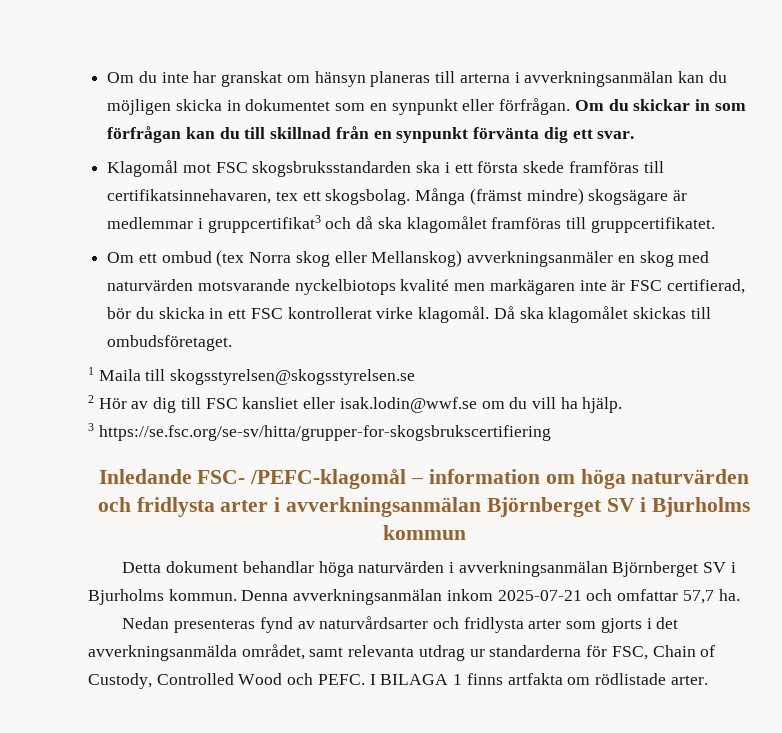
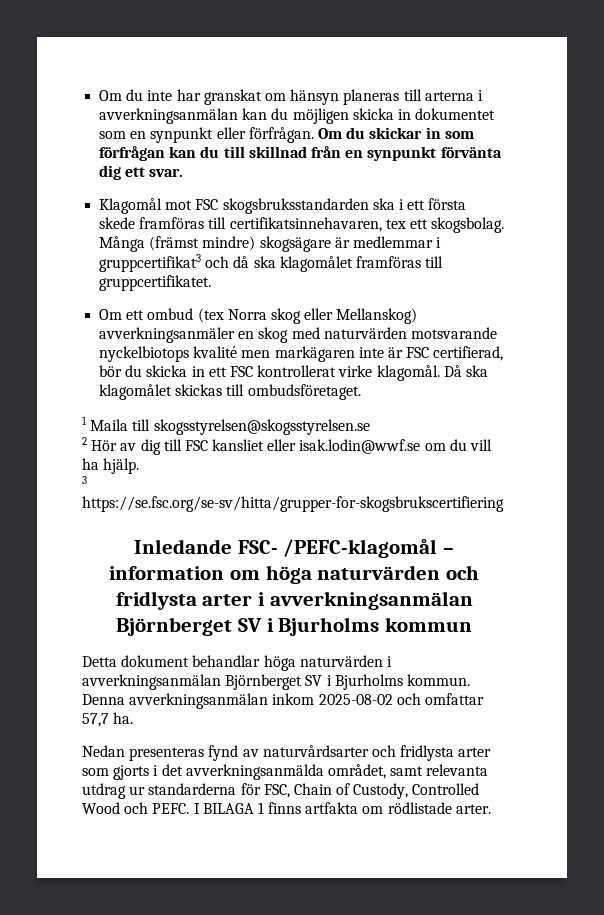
- Denna avverkningsanmälan inkom 2025-07-21 och omfattar 57,7 ha.
+ Denna avverkningsanmälan inkom 2025-08-02 och omfattar 57,7 ha.

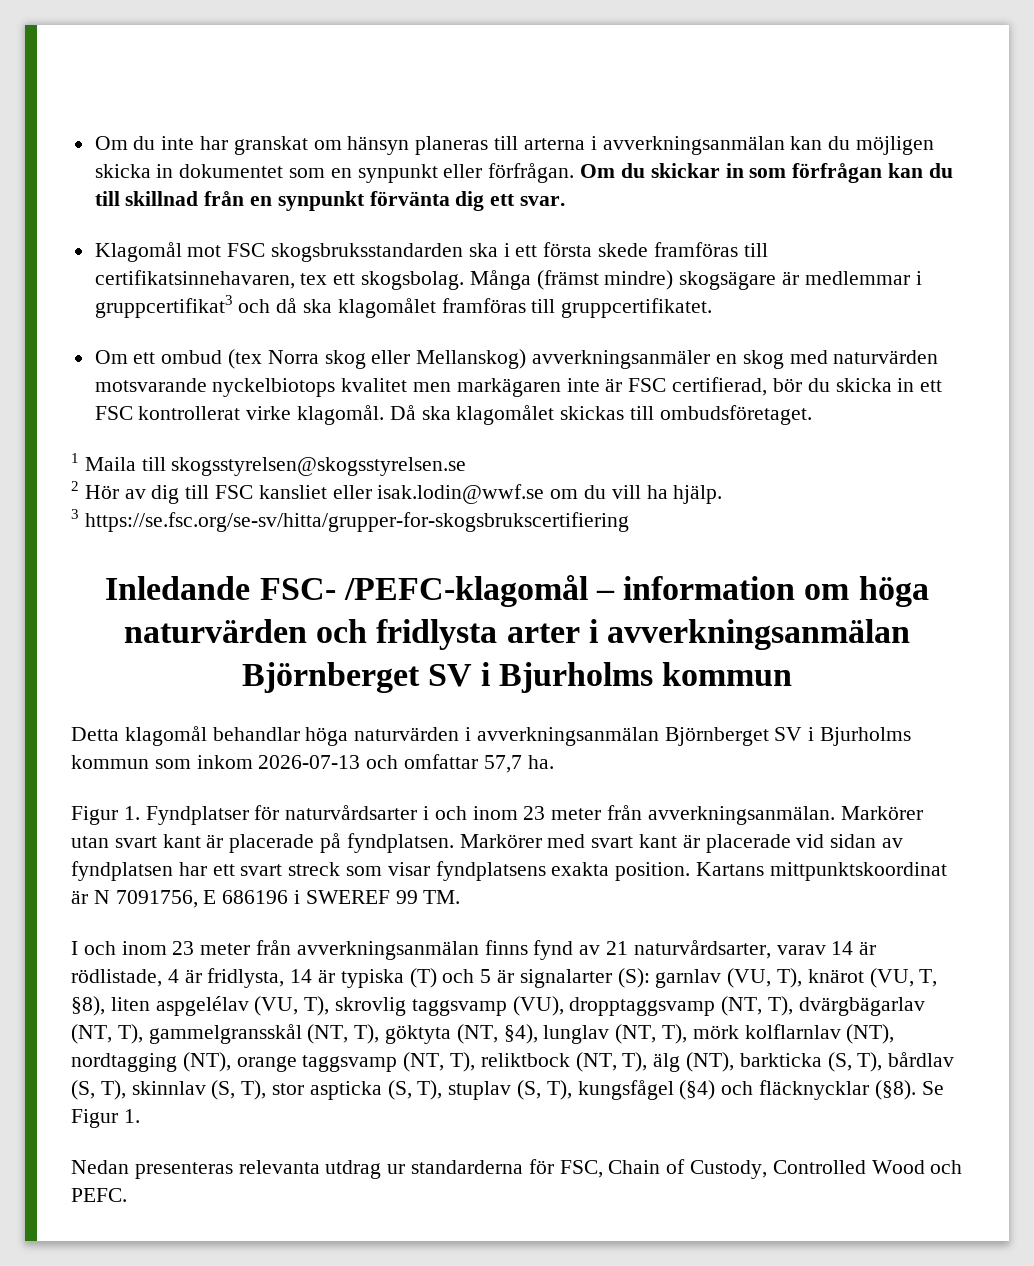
- Om ett ombud (tex Norra skog eller Mellanskog) avverkningsanmäler en skog med naturvärden motsvarande nyckelbiotops kvalité men markägaren inte är FSC certifierad, bör du skicka in ett FSC kontrollerat virke klagomål.
+ Om ett ombud (tex Norra skog eller Mellanskog) avverkningsanmäler en skog med naturvärden motsvarande nyckelbiotops kvalitet men markägaren inte är FSC certifierad, bör du skicka in ett FSC kontrollerat virke klagomål.
- Detta dokument behandlar höga naturvärden i avverkningsanmälan Björnberget SV i Bjurholms kommun. Denna avverkningsanmälan inkom 2025-08-02 och omfattar 57,7 ha.
+ Detta klagomål behandlar höga naturvärden i avverkningsanmälan Björnberget SV i Bjurholms kommun som inkom 2026-07-13 och omfattar 57,7 ha.
- Nedan presenteras fynd av naturvårdsarter och fridlysta arter som gjorts i det avverkningsanmälda området, samt relevanta utdrag ur standarderna för FSC, Chain of Custody, Controlled Wood och PEFC. I BILAGA 1 finns artfakta om rödlistade arter.
+ Figur 1. Fyndplatser för naturvårdsarter i och inom 23 meter från avverkningsanmälan. Markörer utan svart kant är placerade på fyndplatsen. Markörer med svart kant är placerade vid sidan av fyndplatsen har ett svart streck som visar fyndplatsens exakta position. Kartans mittpunktskoordinat är N 7091756, E 686196 i SWEREF 99 TM.
+ I och inom 23 meter från avverkningsanmälan finns fynd av 21 naturvårdsarter, varav 14 är rödlistade, 4 är fridlysta, 14 är typiska (T) och 5 är signalarter (S): garnlav (VU, T), knärot (VU, T, §8), liten aspgelélav (VU, T), skrovlig taggsvamp (VU), dropptaggsvamp (NT, T), dvärgbägarlav (NT, T), gammelgransskål (NT, T), göktyta (NT, §4), lunglav (NT, T), mörk kolflarnlav (NT), nordtagging (NT), orange taggsvamp (NT, T), reliktbock (NT, T), älg (NT), barkticka (S, T), bårdlav (S, T), skinnlav (S, T), stor aspticka (S, T), stuplav (S, T), kungsfågel (§4) och fläcknycklar (§8). Se Figur 1.
+ Nedan presenteras relevanta utdrag ur standarderna för FSC, Chain of Custody, Controlled Wood och PEFC.

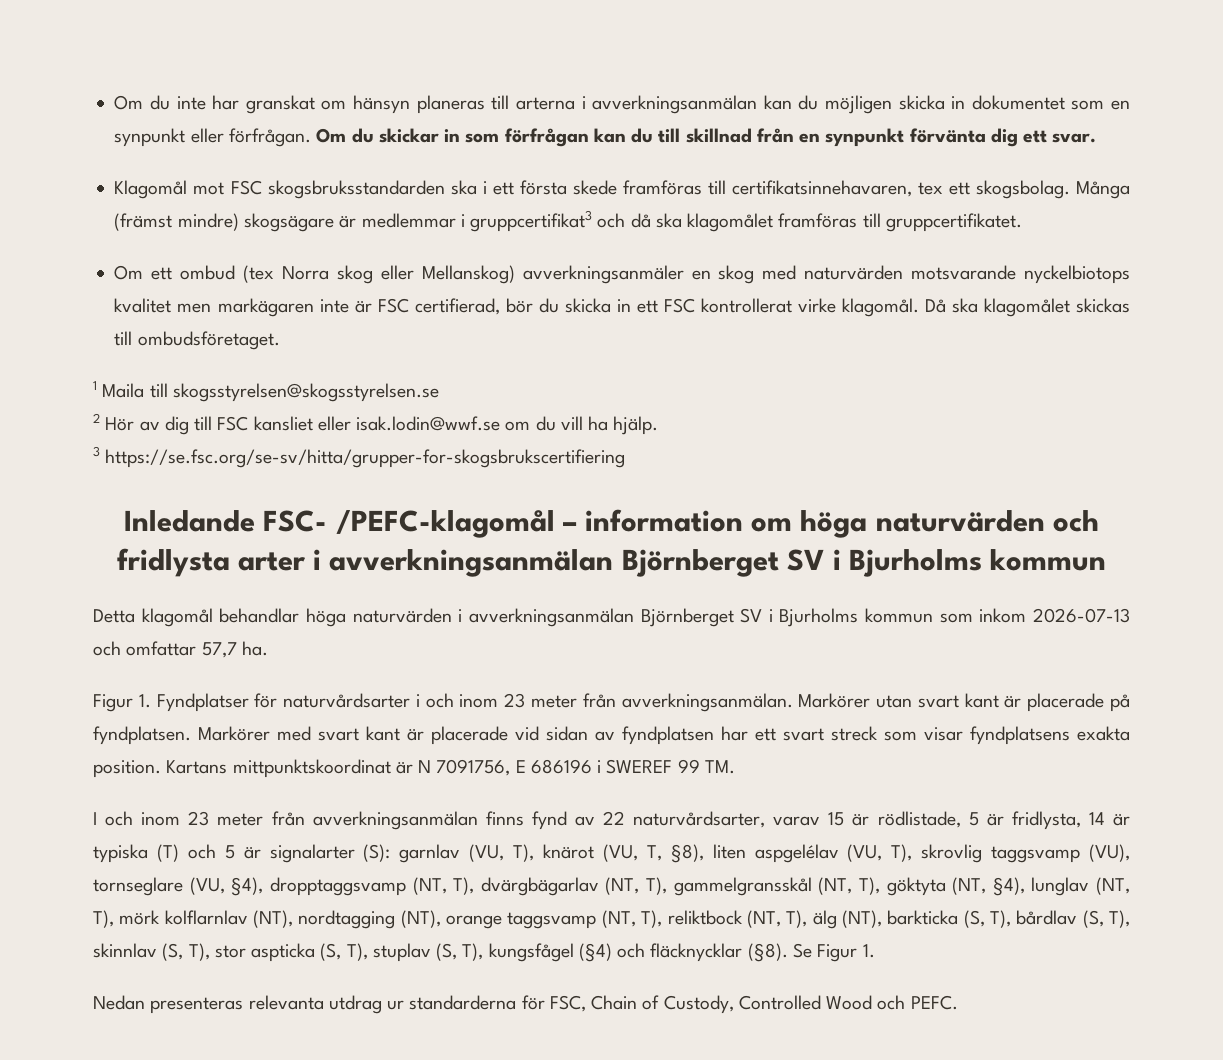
- I och inom 23 meter från avverkningsanmälan finns fynd av 21 naturvårdsarter, varav 14 är rödlistade, 4 är fridlysta, 14 är typiska (T) och 5 är signalarter (S):
+ I och inom 23 meter från avverkningsanmälan finns fynd av 22 naturvårdsarter, varav 15 är rödlistade, 5 är fridlysta, 14 är typiska (T) och 5 är signalarter (S):
- garnlav (VU, T), knärot (VU, T, §8), liten aspgelélav (VU, T), skrovlig taggsvamp (VU), dropptaggsvamp (NT, T), dvärgbägarlav (NT, T), gammelgransskål (NT, T), göktyta (NT, §4), lunglav (NT, T), mörk kolflarnlav (NT), nordtagging (NT), orange taggsvamp (NT, T), reliktbock (NT, T), älg (NT), barkticka (S, T), bårdlav (S, T), skinnlav (S, T), stor aspticka (S, T), stuplav (S, T), kungsfågel (§4) och fläcknycklar (§8).
+ garnlav (VU, T), knärot (VU, T, §8), liten aspgelélav (VU, T), skrovlig taggsvamp (VU), tornseglare (VU, §4), dropptaggsvamp (NT, T), dvärgbägarlav (NT, T), gammelgransskål (NT, T), göktyta (NT, §4), lunglav (NT, T), mörk kolflarnlav (NT), nordtagging (NT), orange taggsvamp (NT, T), reliktbock (NT, T), älg (NT), barkticka (S, T), bårdlav (S, T), skinnlav (S, T), stor aspticka (S, T), stuplav (S, T), kungsfågel (§4) och fläcknycklar (§8).

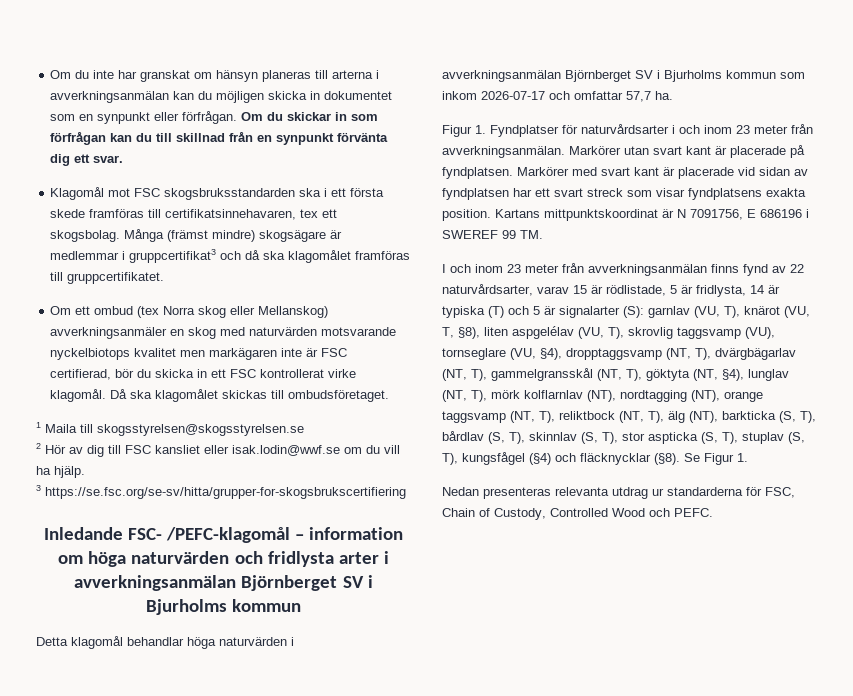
- Detta klagomål behandlar höga naturvärden i avverkningsanmälan Björnberget SV i Bjurholms kommun som inkom 2026-07-13 och omfattar 57,7 ha.
+ Detta klagomål behandlar höga naturvärden i avverkningsanmälan Björnberget SV i Bjurholms kommun som inkom 2026-07-17 och omfattar 57,7 ha.

